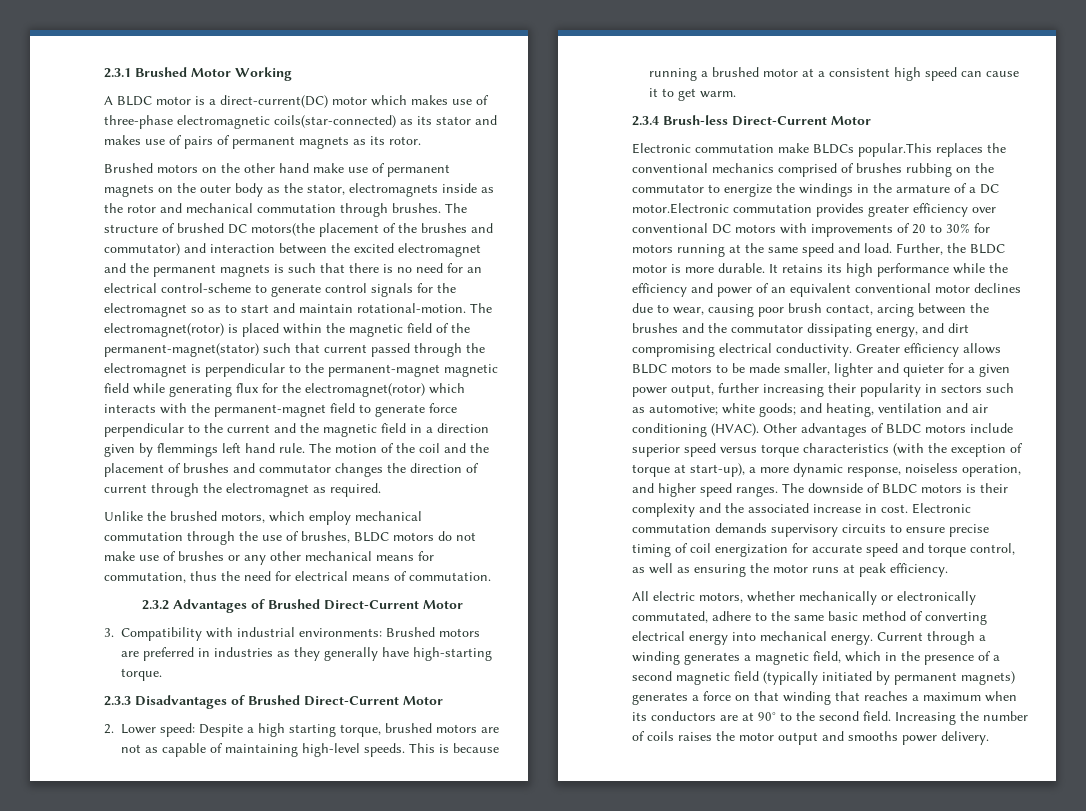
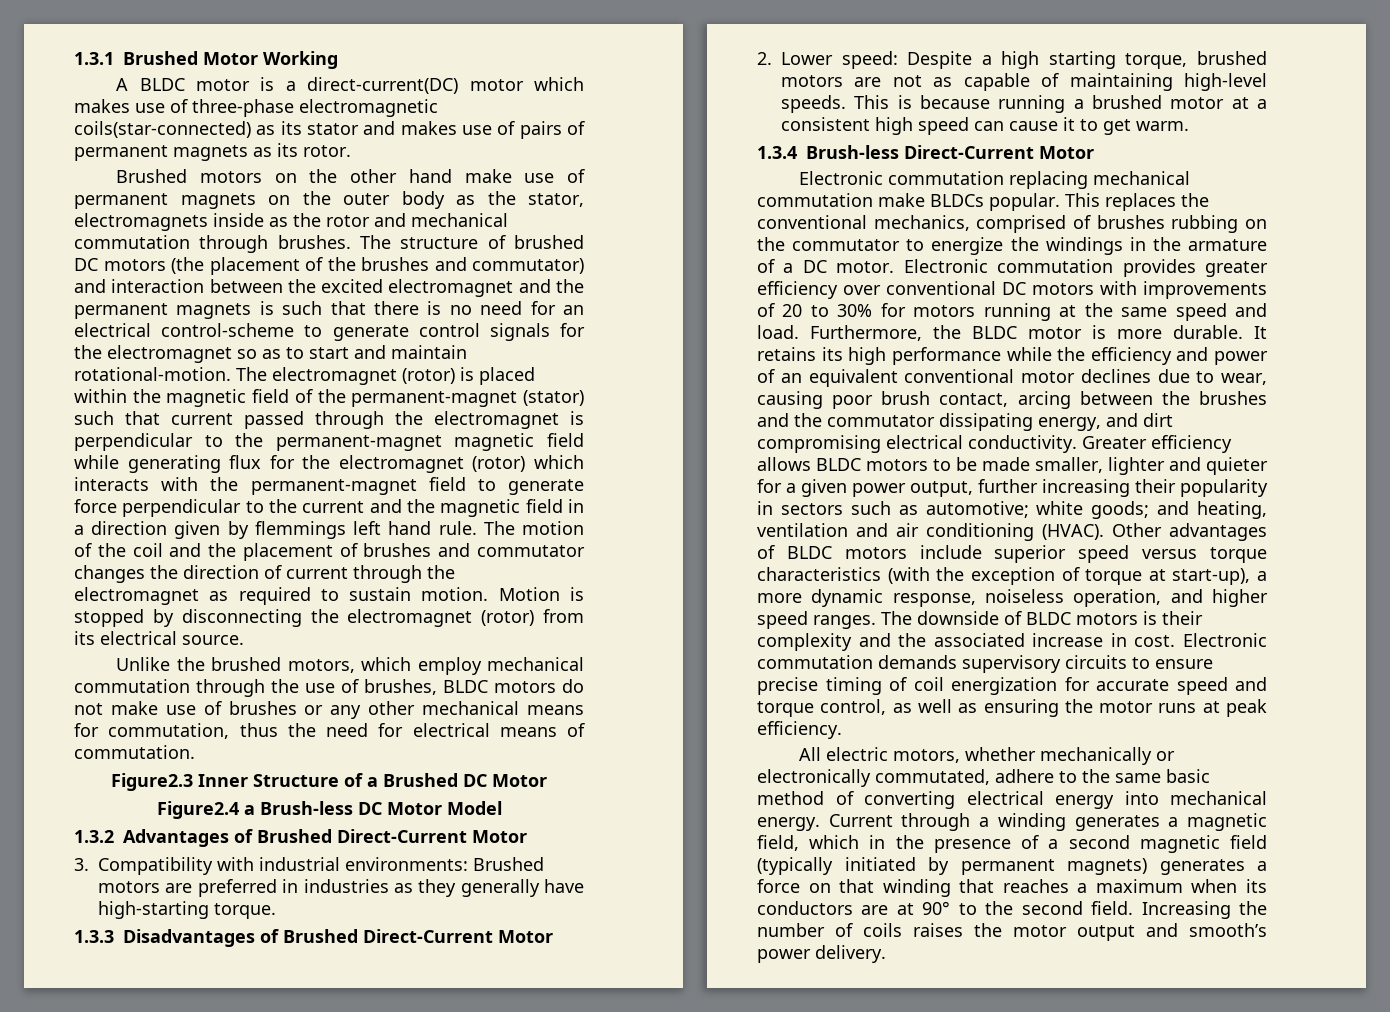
- 2.3.1 Brushed Motor Working
+ 1.3.1 Brushed Motor Working
- The structure of brushed DC motors(the placement of the brushes and commutator) and interaction between the excited electromagnet and the permanent magnets is such that there is no need for an electrical control-scheme to generate control signals for the electromagnet so as to start and maintain rotational-motion.
+ The structure of brushed DC motors (the placement of the brushes and commutator) and interaction between the excited electromagnet and the permanent magnets is such that there is no need for an electrical control-scheme to generate control signals for the electromagnet so as to start and maintain rotational-motion.
- The electromagnet(rotor) is placed within the magnetic field of the permanent-magnet(stator) such that current passed through the electromagnet is perpendicular to the permanent-magnet magnetic field while generating flux for the electromagnet(rotor) which interacts with the permanent-magnet field to generate force perpendicular to the current and the magnetic field in a direction given by flemmings left hand rule.
+ The electromagnet (rotor) is placed within the magnetic field of the permanent-magnet (stator) such that current passed through the electromagnet is perpendicular to the permanent-magnet magnetic field while generating flux for the electromagnet (rotor) which interacts with the permanent-magnet field to generate force perpendicular to the current and the magnetic field in a direction given by flemmings left hand rule.
- The motion of the coil and the placement of brushes and commutator changes the direction of current through the electromagnet as required.
+ The motion of the coil and the placement of brushes and commutator changes the direction of current through the electromagnet as required to sustain motion. Motion is stopped by disconnecting the electromagnet (rotor) from its electrical source.
- 2.3.2 Advantages of Brushed Direct-Current Motor
+ Figure2.3 Inner Structure of a Brushed DC Motor
+ Figure2.4 a Brush-less DC Motor Model
+ 1.3.2 Advantages of Brushed Direct-Current Motor
- 2.3.3 Disadvantages of Brushed Direct-Current Motor
+ 1.3.3 Disadvantages of Brushed Direct-Current Motor
- 2.3.4 Brush-less Direct-Current Motor
+ 1.3.4 Brush-less Direct-Current Motor
- Electronic commutation make BLDCs popular.This replaces the conventional mechanics comprised of brushes rubbing on the commutator to energize the windings in the armature of a DC motor.Electronic commutation provides greater efficiency over conventional DC motors with improvements of 20 to 30% for motors running at the same speed and load.
+ Electronic commutation replacing mechanical commutation make BLDCs popular. This replaces the conventional mechanics, comprised of brushes rubbing on the commutator to energize the windings in the armature of a DC motor. Electronic commutation provides greater efficiency over conventional DC motors with improvements of 20 to 30% for motors running at the same speed and load.
- Further, the BLDC motor is more durable.
+ Furthermore, the BLDC motor is more durable.
- Increasing the number of coils raises the motor output and smooths power delivery.
+ Increasing the number of coils raises the motor output and smooth’s power delivery.

